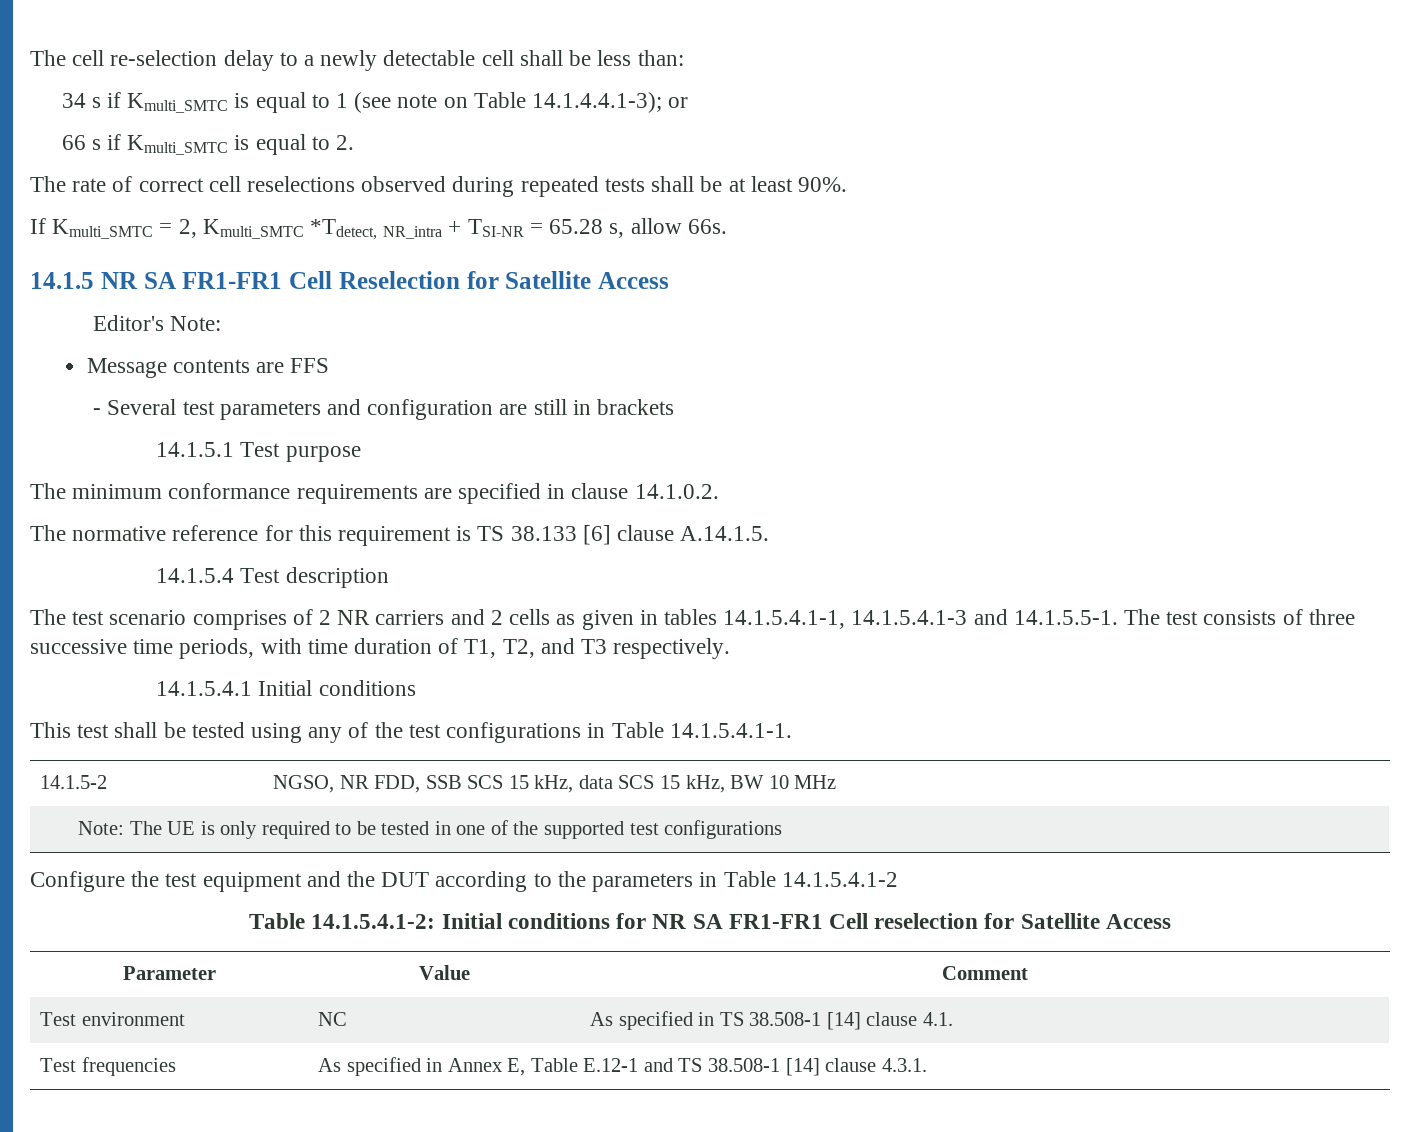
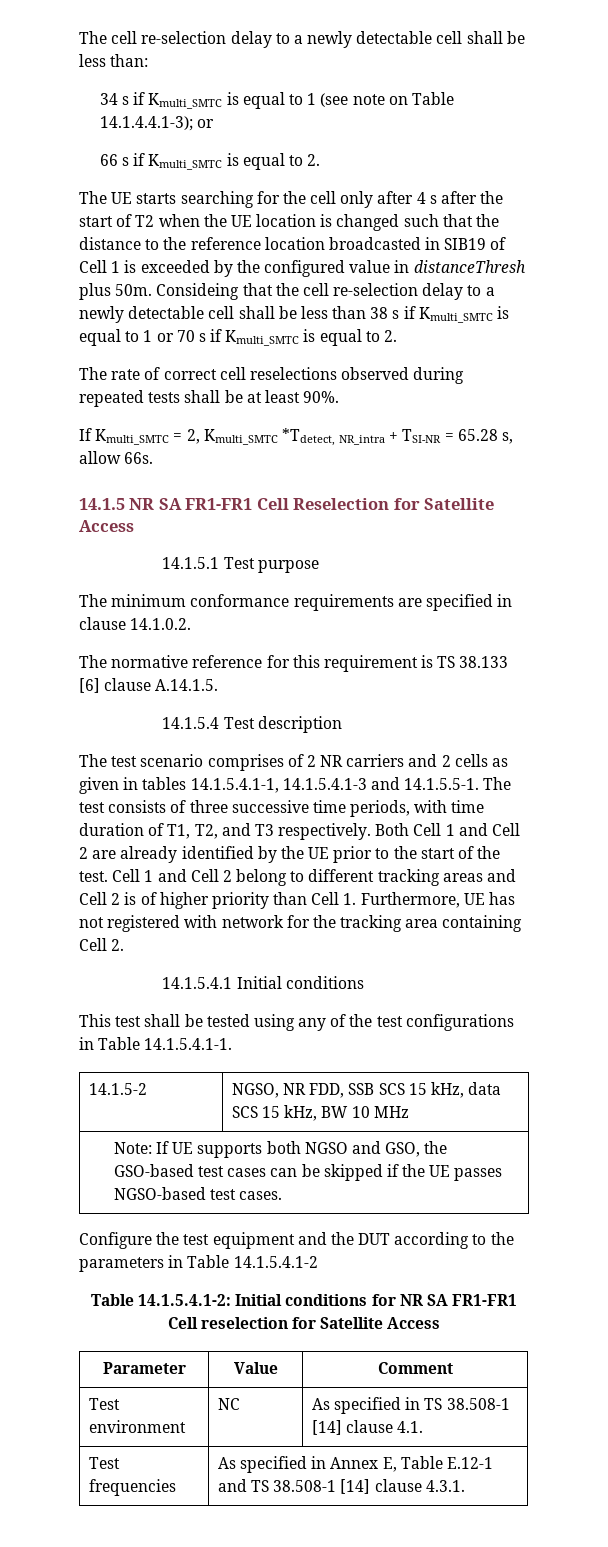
+ The UE starts searching for the cell only after 4 s after the start of T2 when the UE location is changed such that the distance to the reference location broadcasted in SIB19 of Cell 1 is exceeded by the configured value in distanceThresh plus 50m. Consideing that the cell re-selection delay to a newly detectable cell shall be less than 38 s if Kmulti_SMTC is equal to 1 or 70 s if Kmulti_SMTC is equal to 2.
- Editor's Note:
- Message contents are FFS
- - Several test parameters and configuration are still in brackets
+ Both Cell 1 and Cell 2 are already identified by the UE prior to the start of the test. Cell 1 and Cell 2 belong to different tracking areas and Cell 2 is of higher priority than Cell 1. Furthermore, UE has not registered with network for the tracking area containing Cell 2.
- Note: The UE is only required to be tested in one of the supported test configurations
+ Note: If UE supports both NGSO and GSO, the GSO-based test cases can be skipped if the UE passes NGSO-based test cases.

